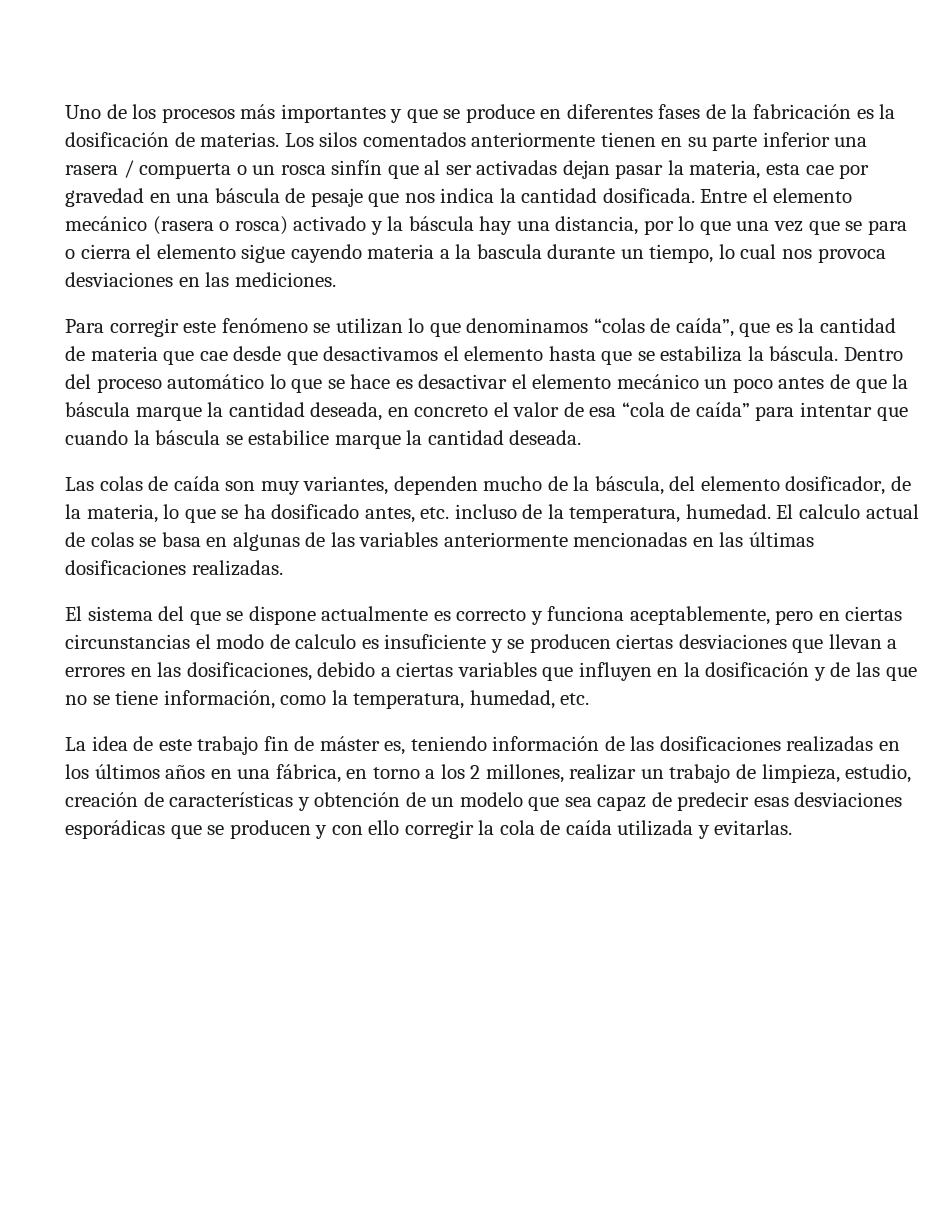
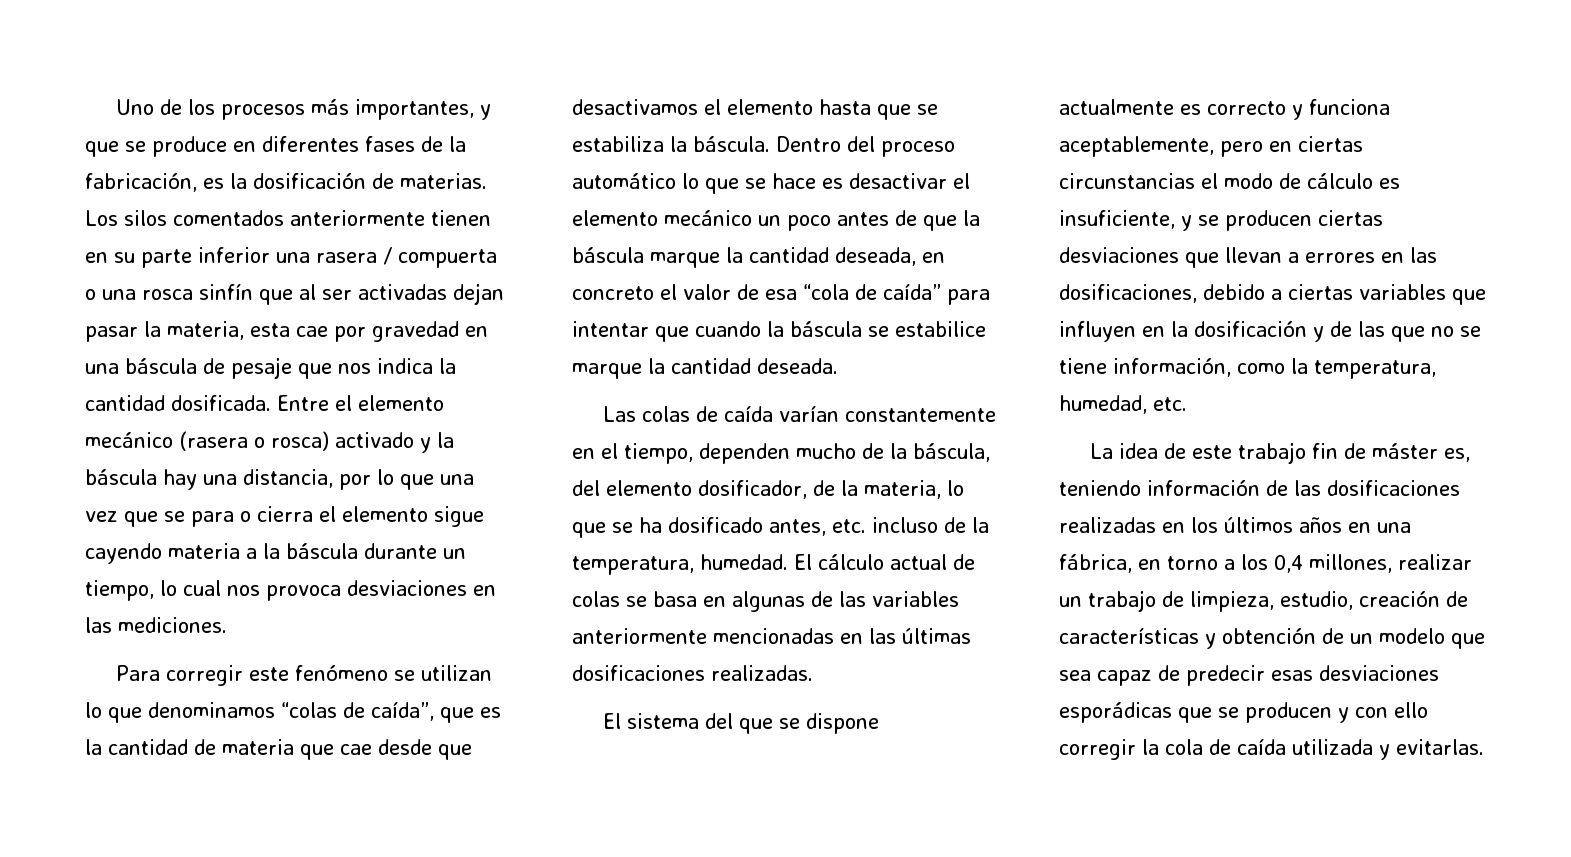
- Uno de los procesos más importantes y que se produce en diferentes fases de la fabricación es la dosificación de materias.
+ Uno de los procesos más importantes, y que se produce en diferentes fases de la fabricación, es la dosificación de materias.
- Los silos comentados anteriormente tienen en su parte inferior una rasera / compuerta o un rosca sinfín que al ser activadas dejan pasar la materia, esta cae por gravedad en una báscula de pesaje que nos indica la cantidad dosificada.
+ Los silos comentados anteriormente tienen en su parte inferior una rasera / compuerta o una rosca sinfín que al ser activadas dejan pasar la materia, esta cae por gravedad en una báscula de pesaje que nos indica la cantidad dosificada.
- Entre el elemento mecánico (rasera o rosca) activado y la báscula hay una distancia, por lo que una vez que se para o cierra el elemento sigue cayendo materia a la bascula durante un tiempo, lo cual nos provoca desviaciones en las mediciones.
+ Entre el elemento mecánico (rasera o rosca) activado y la báscula hay una distancia, por lo que una vez que se para o cierra el elemento sigue cayendo materia a la báscula durante un tiempo, lo cual nos provoca desviaciones en las mediciones.
- Las colas de caída son muy variantes, dependen mucho de la báscula, del elemento dosificador, de la materia, lo que se ha dosificado antes, etc. incluso de la temperatura, humedad.
+ Las colas de caída varían constantemente en el tiempo, dependen mucho de la báscula, del elemento dosificador, de la materia, lo que se ha dosificado antes, etc. incluso de la temperatura, humedad.
- El calculo actual de colas se basa en algunas de las variables anteriormente mencionadas en las últimas dosificaciones realizadas.
+ El cálculo actual de colas se basa en algunas de las variables anteriormente mencionadas en las últimas dosificaciones realizadas.
- El sistema del que se dispone actualmente es correcto y funciona aceptablemente, pero en ciertas circunstancias el modo de calculo es insuficiente y se producen ciertas desviaciones que llevan a errores en las dosificaciones, debido a ciertas variables que influyen en la dosificación y de las que no se tiene información, como la temperatura, humedad, etc.
+ El sistema del que se dispone actualmente es correcto y funciona aceptablemente, pero en ciertas circunstancias el modo de cálculo es insuficiente, y se producen ciertas desviaciones que llevan a errores en las dosificaciones, debido a ciertas variables que influyen en la dosificación y de las que no se tiene información, como la temperatura, humedad, etc.
- La idea de este trabajo fin de máster es, teniendo información de las dosificaciones realizadas en los últimos años en una fábrica, en torno a los 2 millones, realizar un trabajo de limpieza, estudio, creación de características y obtención de un modelo que sea capaz de predecir esas desviaciones esporádicas que se producen y con ello corregir la cola de caída utilizada y evitarlas.
+ La idea de este trabajo fin de máster es, teniendo información de las dosificaciones realizadas en los últimos años en una fábrica, en torno a los 0,4 millones, realizar un trabajo de limpieza, estudio, creación de características y obtención de un modelo que sea capaz de predecir esas desviaciones esporádicas que se producen y con ello corregir la cola de caída utilizada y evitarlas.

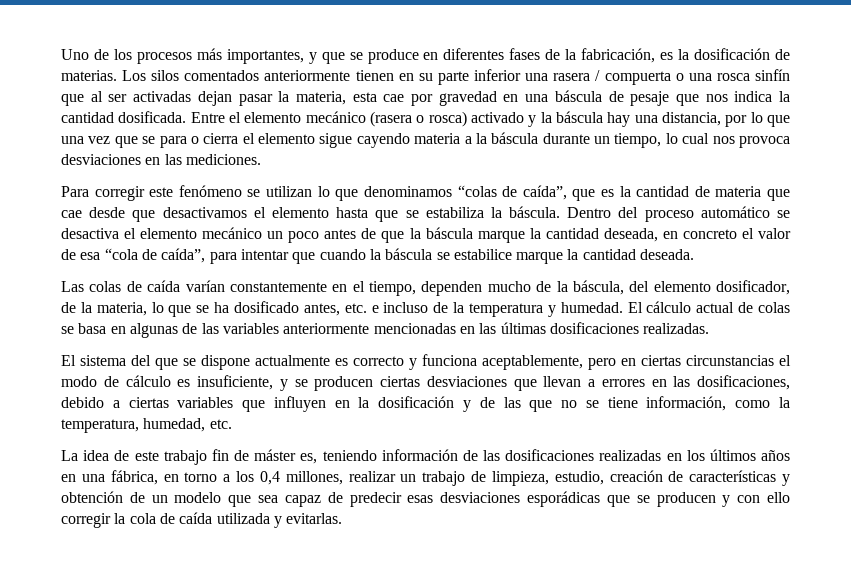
- Dentro del proceso automático lo que se hace es desactivar el elemento mecánico un poco antes de que la báscula marque la cantidad deseada, en concreto el valor de esa “cola de caída” para intentar que cuando la báscula se estabilice marque la cantidad deseada.
+ Dentro del proceso automático se desactiva el elemento mecánico un poco antes de que la báscula marque la cantidad deseada, en concreto el valor de esa “cola de caída”, para intentar que cuando la báscula se estabilice marque la cantidad deseada.
- Las colas de caída varían constantemente en el tiempo, dependen mucho de la báscula, del elemento dosificador, de la materia, lo que se ha dosificado antes, etc. incluso de la temperatura, humedad.
+ Las colas de caída varían constantemente en el tiempo, dependen mucho de la báscula, del elemento dosificador, de la materia, lo que se ha dosificado antes, etc. e incluso de la temperatura y humedad.

